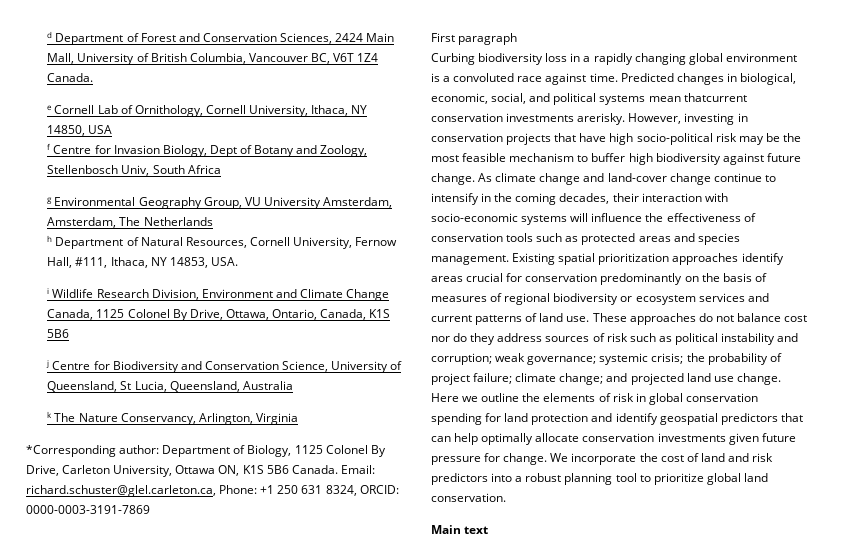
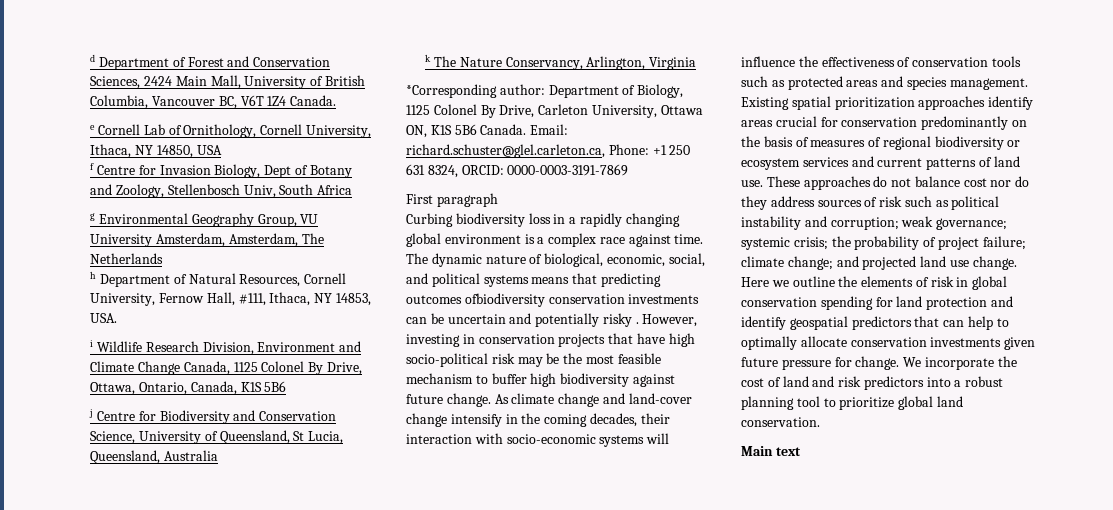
- Curbing biodiversity loss in a rapidly changing global environment is a convoluted race against time.
+ Curbing biodiversity loss in a rapidly changing global environment is a complex race against time.
- Predicted changes in biological, economic, social, and political systems mean thatcurrent conservation investments arerisky.
+ The dynamic nature of biological, economic, social, and political systems means that predicting outcomes ofbiodiversity conservation investments can be uncertain and potentially risky .
- As climate change and land-cover change continue to intensify in the coming decades, their interaction with socio-economic systems will influence the effectiveness of conservation tools such as protected areas and species management.
+ As climate change and land-cover change intensify in the coming decades, their interaction with socio-economic systems will influence the effectiveness of conservation tools such as protected areas and species management.
- Here we outline the elements of risk in global conservation spending for land protection and identify geospatial predictors that can help optimally allocate conservation investments given future pressure for change.
+ Here we outline the elements of risk in global conservation spending for land protection and identify geospatial predictors that can help to optimally allocate conservation investments given future pressure for change.

